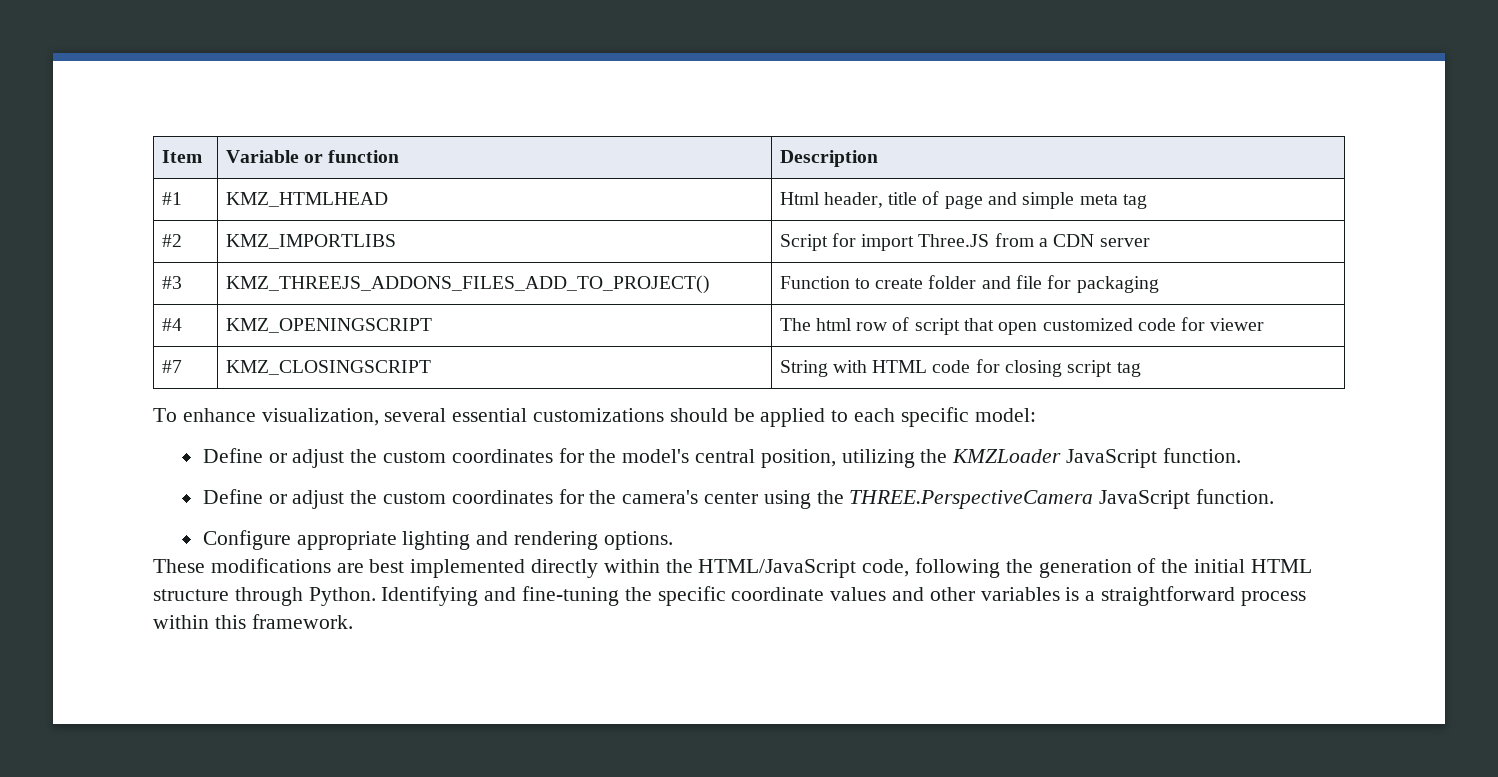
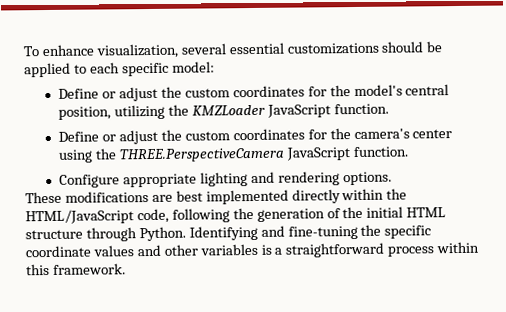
- Item | Variable or function | Description
- #1 | KMZ_HTMLHEAD | Html header, title of page and simple meta tag
- #2 | KMZ_IMPORTLIBS | Script for import Three.JS from a CDN server
- #3 | KMZ_THREEJS_ADDONS_FILES_ADD_TO_PROJECT() | Function to create folder and file for packaging
- #4 | KMZ_OPENINGSCRIPT | The html row of script that open customized code for viewer
- #7 | KMZ_CLOSINGSCRIPT | String with HTML code for closing script tag

